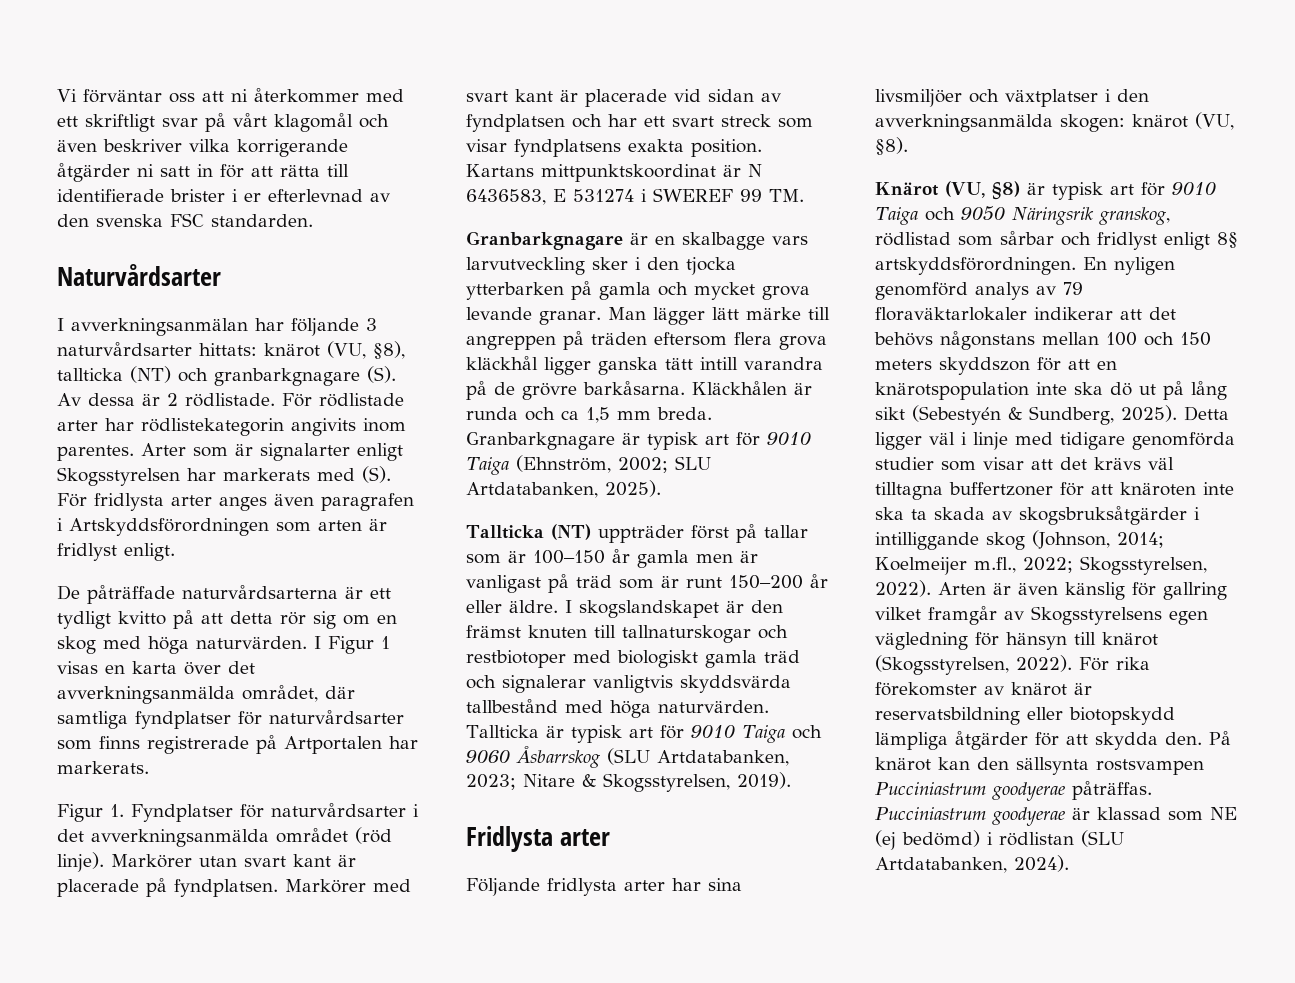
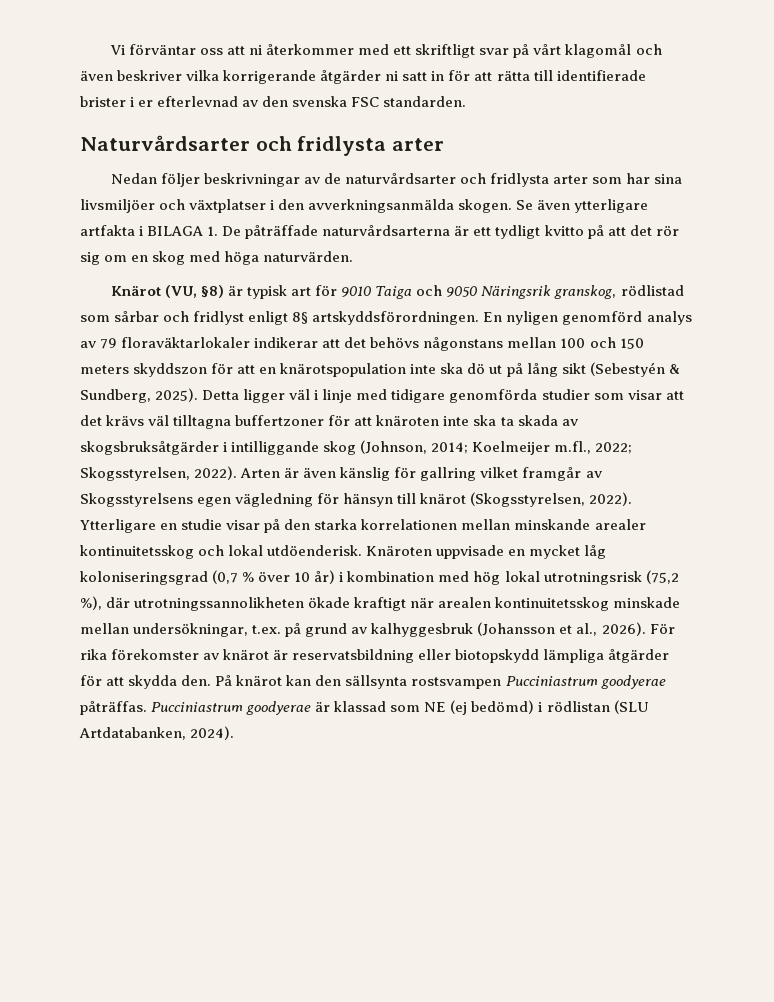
- Naturvårdsarter
- I avverkningsanmälan har följande 3 naturvårdsarter hittats: knärot (VU, §8), tallticka (NT) och granbarkgnagare (S). Av dessa är 2 rödlistade. För rödlistade arter har rödlistekategorin angivits inom parentes. Arter som är signalarter enligt Skogsstyrelsen har markerats med (S). För fridlysta arter anges även paragrafen i Artskyddsförordningen som arten är fridlyst enligt.
- De påträffade naturvårdsarterna är ett tydligt kvitto på att detta rör sig om en skog med höga naturvärden. I Figur 1 visas en karta över det avverkningsanmälda området, där samtliga fyndplatser för naturvårdsarter som finns registrerade på Artportalen har markerats.
- Figur 1. Fyndplatser för naturvårdsarter i det avverkningsanmälda området (röd linje). Markörer utan svart kant är placerade på fyndplatsen. Markörer med svart kant är placerade vid sidan av fyndplatsen och har ett svart streck som visar fyndplatsens exakta position. Kartans mittpunktskoordinat är N 6436583, E 531274 i SWEREF 99 TM.
- Granbarkgnagare är en skalbagge vars larvutveckling sker i den tjocka ytterbarken på gamla och mycket grova levande granar. Man lägger lätt märke till angreppen på träden eftersom flera grova kläckhål ligger ganska tätt intill varandra på de grövre barkåsarna. Kläckhålen är runda och ca 1,5 mm breda. Granbarkgnagare är typisk art för 9010 Taiga (Ehnström, 2002; SLU Artdatabanken, 2025).
- Tallticka (NT) uppträder först på tallar som är 100–150 år gamla men är vanligast på träd som är runt 150–200 år eller äldre. I skogslandskapet är den främst knuten till tallnaturskogar och restbiotoper med biologiskt gamla träd och signalerar vanligtvis skyddsvärda tallbestånd med höga naturvärden. Tallticka är typisk art för 9010 Taiga och 9060 Åsbarrskog (SLU Artdatabanken, 2023; Nitare & Skogsstyrelsen, 2019).
- Fridlysta arter
- Följande fridlysta arter har sina livsmiljöer och växtplatser i den avverkningsanmälda skogen: knärot (VU, §8).
+ Naturvårdsarter och fridlysta arter
+ Nedan följer beskrivningar av de naturvårdsarter och fridlysta arter som har sina livsmiljöer och växtplatser i den avverkningsanmälda skogen. Se även ytterligare artfakta i BILAGA 1. De påträffade naturvårdsarterna är ett tydligt kvitto på att det rör sig om en skog med höga naturvärden.
+ Ytterligare en studie visar på den starka korrelationen mellan minskande arealer kontinuitetsskog och lokal utdöenderisk. Knäroten uppvisade en mycket låg koloniseringsgrad (0,7 % över 10 år) i kombination med hög lokal utrotningsrisk (75,2 %), där utrotningssannolikheten ökade kraftigt när arealen kontinuitetsskog minskade mellan undersökningar, t.ex. på grund av kalhyggesbruk (Johansson et al., 2026).

